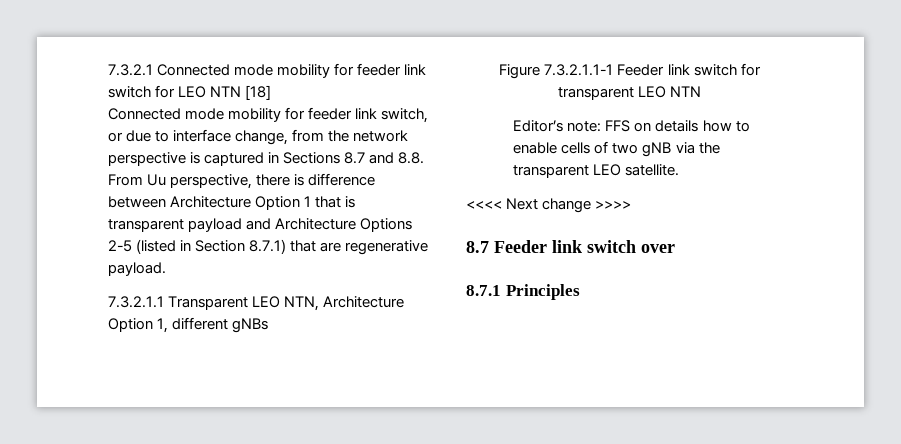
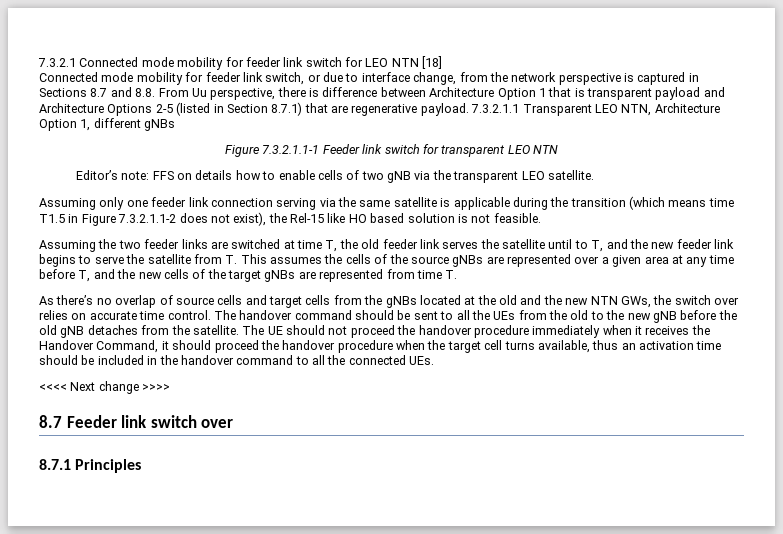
- Connected mode mobility for feeder link switch, or due to interface change, from the network perspective is captured in Sections 8.7 and 8.8. From Uu perspective, there is difference between Architecture Option 1 that is transparent payload and Architecture Options 2-5 (listed in Section 8.7.1) that are regenerative payload.
- 7.3.2.1.1 Transparent LEO NTN, Architecture Option 1, different gNBs
+ Connected mode mobility for feeder link switch, or due to interface change, from the network perspective is captured in Sections 8.7 and 8.8. From Uu perspective, there is difference between Architecture Option 1 that is transparent payload and Architecture Options 2-5 (listed in Section 8.7.1) that are regenerative payload. 7.3.2.1.1 Transparent LEO NTN, Architecture Option 1, different gNBs
+ Assuming only one feeder link connection serving via the same satellite is applicable during the transition (which means time T1.5 in Figure 7.3.2.1.1-2 does not exist), the Rel-15 like HO based solution is not feasible.
+ Assuming the two feeder links are switched at time T, the old feeder link serves the satellite until to T, and the new feeder link begins to serve the satellite from T. This assumes the cells of the source gNBs are represented over a given area at any time before T, and the new cells of the target gNBs are represented from time T.
+ As there’s no overlap of source cells and target cells from the gNBs located at the old and the new NTN GWs, the switch over relies on accurate time control. The handover command should be sent to all the UEs from the old to the new gNB before the old gNB detaches from the satellite. The UE should not proceed the handover procedure immediately when it receives the Handover Command, it should proceed the handover procedure when the target cell turns available, thus an activation time should be included in the handover command to all the connected UEs.

